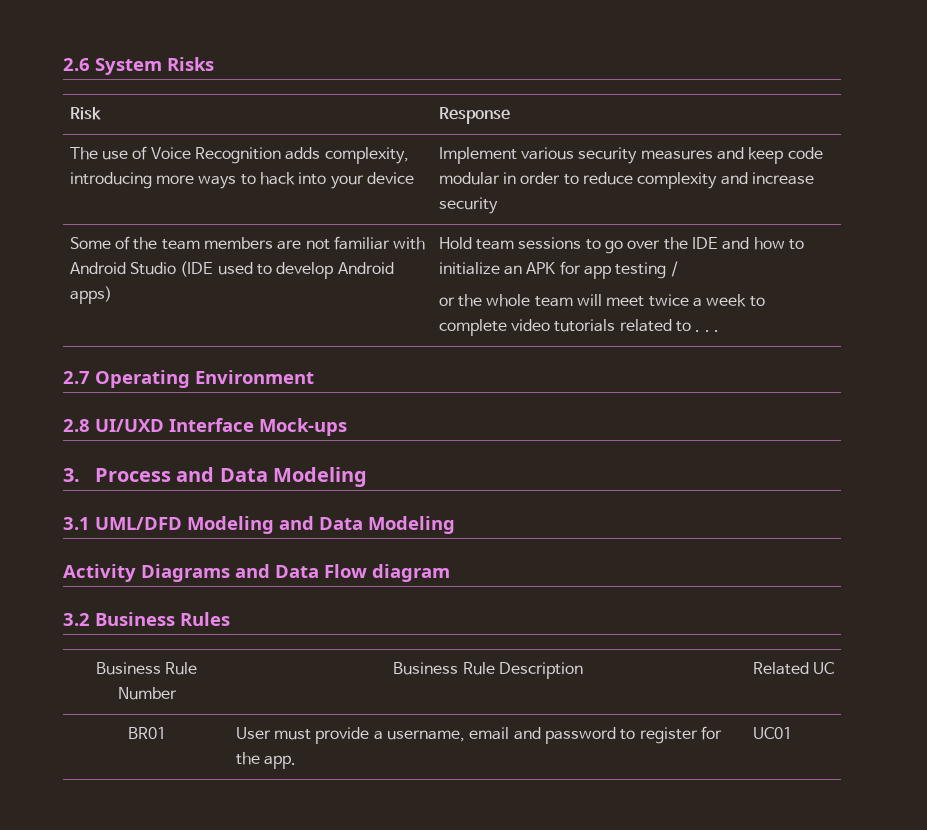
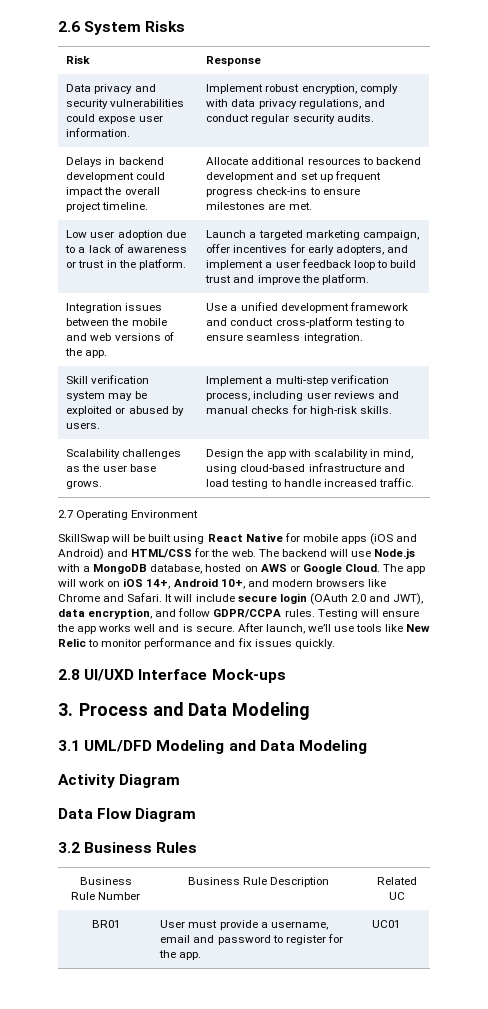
- The use of Voice Recognition adds complexity, introducing more ways to hack into your device | Implement various security measures and keep code modular in order to reduce complexity and increase security
- Some of the team members are not familiar with Android Studio (IDE used to develop Android apps) | Hold team sessions to go over the IDE and how to initialize an APK for app testing /
- or the whole team will meet twice a week to complete video tutorials related to . . .
+ Data privacy and security vulnerabilities could expose user information. | Implement robust encryption, comply with data privacy regulations, and conduct regular security audits.
+ Delays in backend development could impact the overall project timeline. | Allocate additional resources to backend development and set up frequent progress check-ins to ensure milestones are met.
+ Low user adoption due to a lack of awareness or trust in the platform. | Launch a targeted marketing campaign, offer incentives for early adopters, and implement a user feedback loop to build trust and improve the platform.
+ Integration issues between the mobile and web versions of the app. | Use a unified development framework and conduct cross-platform testing to ensure seamless integration.
+ Skill verification system may be exploited or abused by users. | Implement a multi-step verification process, including user reviews and manual checks for high-risk skills.
+ Scalability challenges as the user base grows. | Design the app with scalability in mind, using cloud-based infrastructure and load testing to handle increased traffic.
  2.7 Operating Environment
+ SkillSwap will be built using React Native for mobile apps (iOS and Android) and HTML/CSS for the web. The backend will use Node.js with a MongoDB database, hosted on AWS or Google Cloud. The app will work on iOS 14+, Android 10+, and modern browsers like Chrome and Safari. It will include secure login (OAuth 2.0 and JWT), data encryption, and follow GDPR/CCPA rules. Testing will ensure the app works well and is secure. After launch, we’ll use tools like New Relic to monitor performance and fix issues quickly.
- Activity Diagrams and Data Flow diagram
+ Activity Diagram
+ Data Flow Diagram

